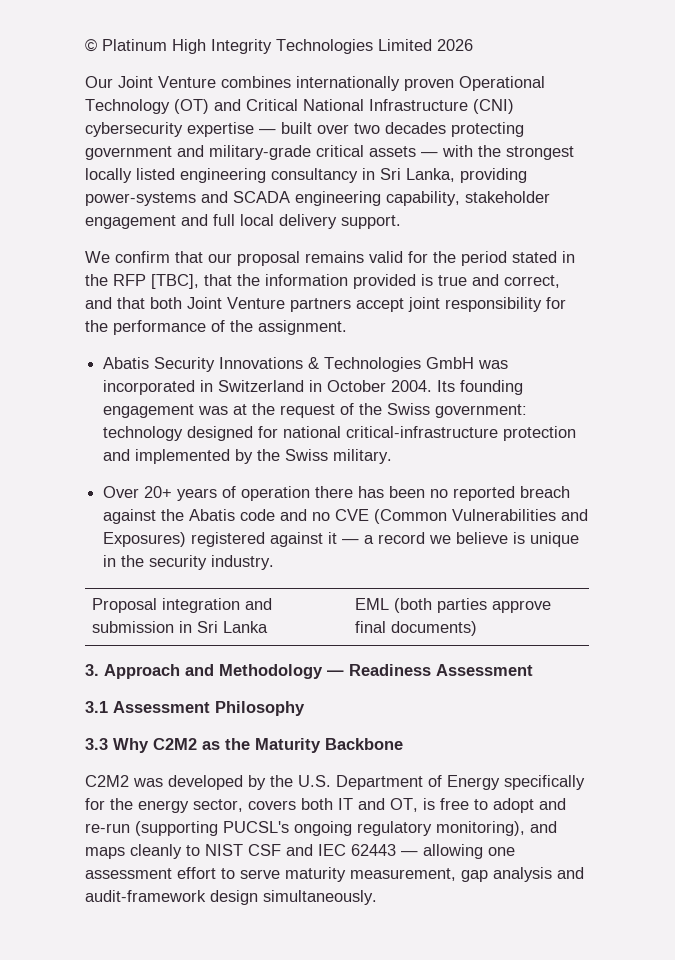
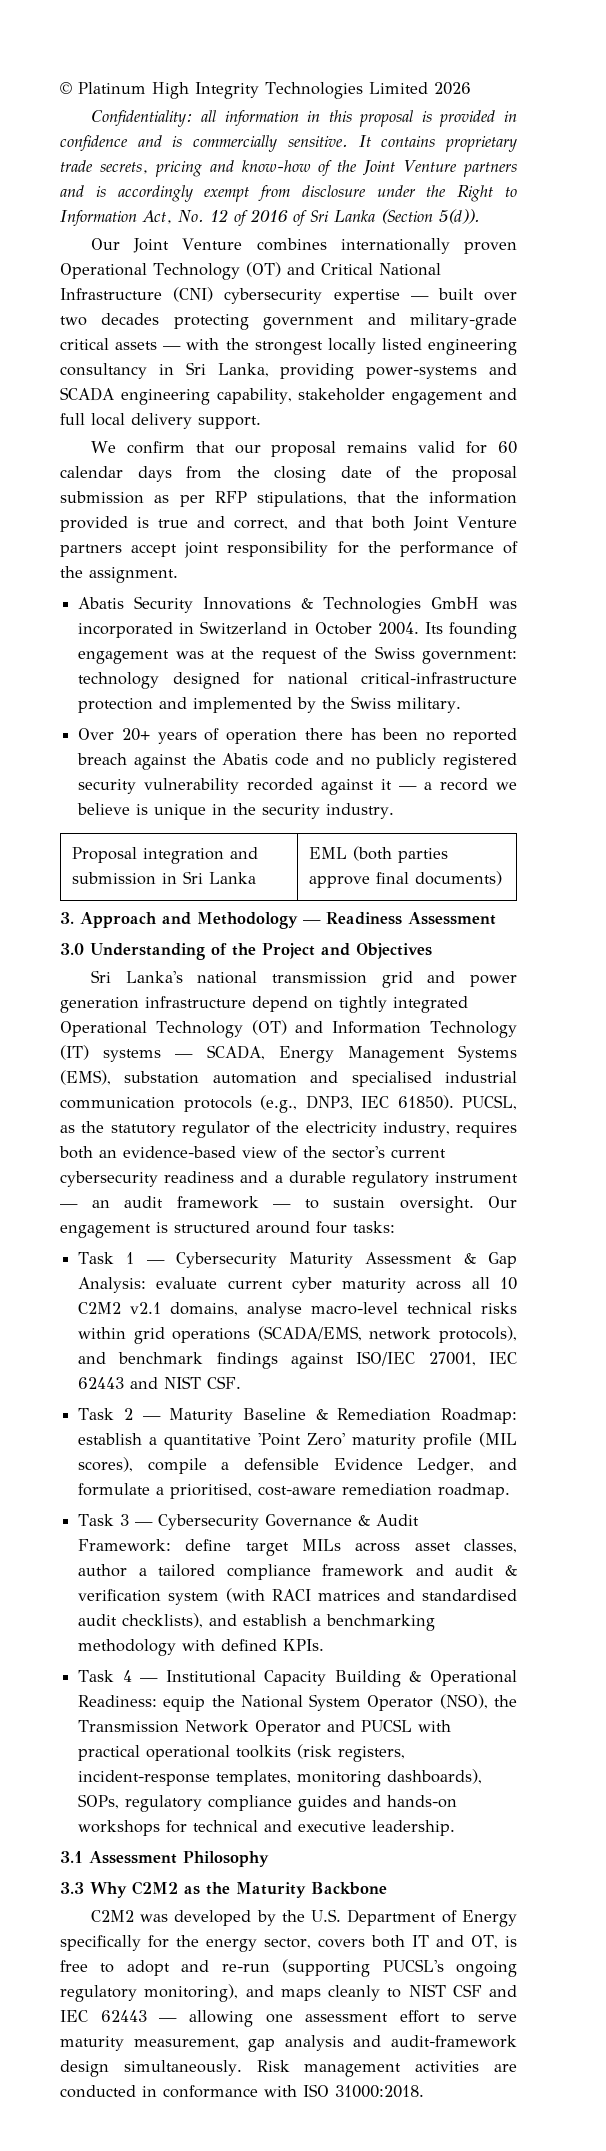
+ Confidentiality: all information in this proposal is provided in confidence and is commercially sensitive. It contains proprietary trade secrets, pricing and know-how of the Joint Venture partners and is accordingly exempt from disclosure under the Right to Information Act, No. 12 of 2016 of Sri Lanka (Section 5(d)).
- We confirm that our proposal remains valid for the period stated in the RFP [TBC], that the information provided is true and correct, and that both Joint Venture partners accept joint responsibility for the performance of the assignment.
+ We confirm that our proposal remains valid for 60 calendar days from the closing date of the proposal submission as per RFP stipulations, that the information provided is true and correct, and that both Joint Venture partners accept joint responsibility for the performance of the assignment.
- Over 20+ years of operation there has been no reported breach against the Abatis code and no CVE (Common Vulnerabilities and Exposures) registered against it — a record we believe is unique in the security industry.
+ Over 20+ years of operation there has been no reported breach against the Abatis code and no publicly registered security vulnerability recorded against it — a record we believe is unique in the security industry.
+ 3.0 Understanding of the Project and Objectives
+ Sri Lanka's national transmission grid and power generation infrastructure depend on tightly integrated Operational Technology (OT) and Information Technology (IT) systems — SCADA, Energy Management Systems (EMS), substation automation and specialised industrial communication protocols (e.g., DNP3, IEC 61850). PUCSL, as the statutory regulator of the electricity industry, requires both an evidence-based view of the sector's current cybersecurity readiness and a durable regulatory instrument — an audit framework — to sustain oversight. Our engagement is structured around four tasks:
+ Task 1 — Cybersecurity Maturity Assessment & Gap Analysis: evaluate current cyber maturity across all 10 C2M2 v2.1 domains, analyse macro-level technical risks within grid operations (SCADA/EMS, network protocols), and benchmark findings against ISO/IEC 27001, IEC 62443 and NIST CSF.
+ Task 2 — Maturity Baseline & Remediation Roadmap: establish a quantitative 'Point Zero' maturity profile (MIL scores), compile a defensible Evidence Ledger, and formulate a prioritised, cost-aware remediation roadmap.
+ Task 3 — Cybersecurity Governance & Audit Framework: define target MILs across asset classes, author a tailored compliance framework and audit & verification system (with RACI matrices and standardised audit checklists), and establish a benchmarking methodology with defined KPIs.
+ Task 4 — Institutional Capacity Building & Operational Readiness: equip the National System Operator (NSO), the Transmission Network Operator and PUCSL with practical operational toolkits (risk registers, incident-response templates, monitoring dashboards), SOPs, regulatory compliance guides and hands-on workshops for technical and executive leadership.
+ Risk management activities are conducted in conformance with ISO 31000:2018.

